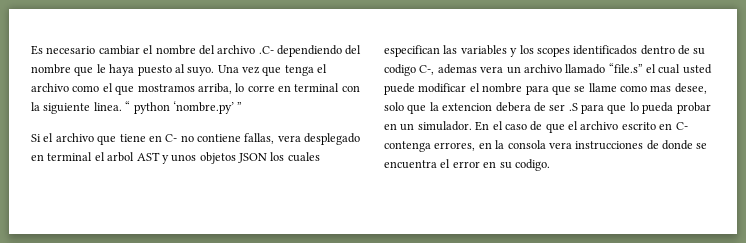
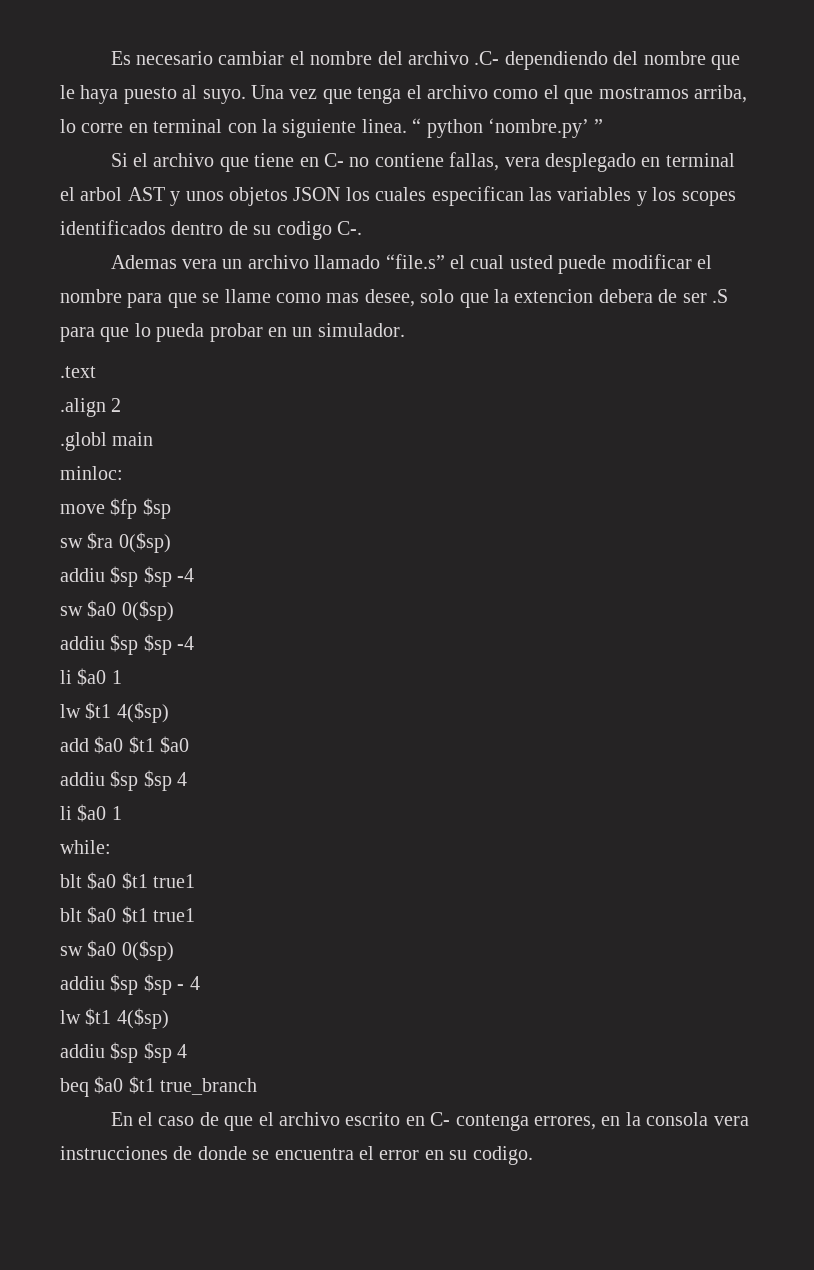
- Si el archivo que tiene en C- no contiene fallas, vera desplegado en terminal el arbol AST y unos objetos JSON los cuales especifican las variables y los scopes identificados dentro de su codigo C-, ademas vera un archivo llamado “file.s” el cual usted puede modificar el nombre para que se llame como mas desee, solo que la extencion debera de ser .S para que lo pueda probar en un simulador. En el caso de que el archivo escrito en C- contenga errores, en la consola vera instrucciones de donde se encuentra el error en su codigo.
+ Si el archivo que tiene en C- no contiene fallas, vera desplegado en terminal el arbol AST y unos objetos JSON los cuales especifican las variables y los scopes identificados dentro de su codigo C-.
+ Ademas vera un archivo llamado “file.s” el cual usted puede modificar el nombre para que se llame como mas desee, solo que la extencion debera de ser .S para que lo pueda probar en un simulador.
+ .text
+ .align 2
+ .globl main
+ minloc:
+ move $fp $sp
+ sw $ra 0($sp)
+ addiu $sp $sp ‐4
+ sw $a0 0($sp)
+ addiu $sp $sp ‐4
+ li $a0 1
+ lw $t1 4($sp)
+ add $a0 $t1 $a0
+ addiu $sp $sp 4
+ li $a0 1
+ while:
+ blt $a0 $t1 true1
+ blt $a0 $t1 true1
+ sw $a0 0($sp)
+ addiu $sp $sp - 4
+ lw $t1 4($sp)
+ addiu $sp $sp 4
+ beq $a0 $t1 true_branch
+ En el caso de que el archivo escrito en C- contenga errores, en la consola vera instrucciones de donde se encuentra el error en su codigo.

